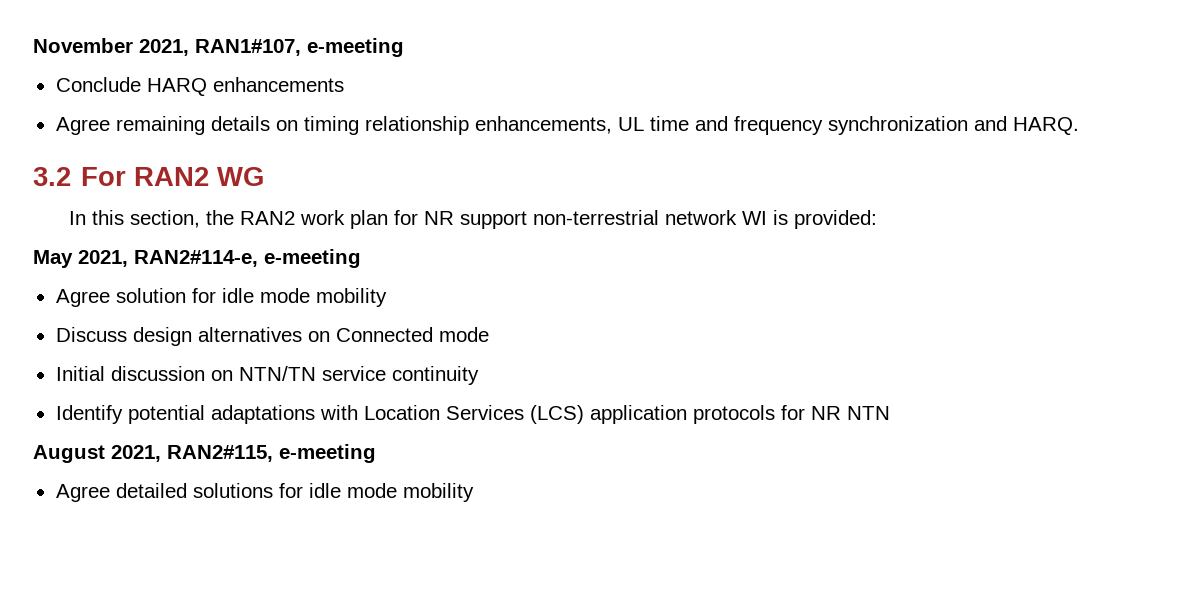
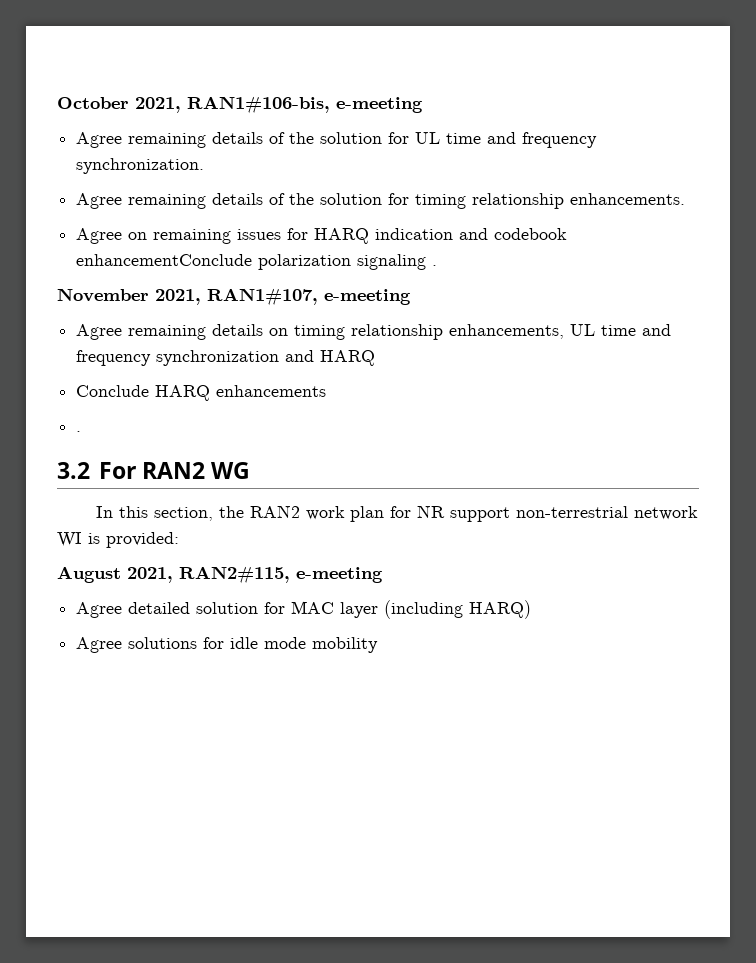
+ October 2021, RAN1#106-bis, e-meeting
+ Agree remaining details of the solution for UL time and frequency synchronization.
+ Agree remaining details of the solution for timing relationship enhancements.
+ Agree on remaining issues for HARQ indication and codebook enhancementConclude polarization signaling .
- Conclude HARQ enhancements
- Agree remaining details on timing relationship enhancements, UL time and frequency synchronization and HARQ.
+ Agree remaining details on timing relationship enhancements, UL time and frequency synchronization and HARQ
+ Conclude HARQ enhancements
+ .
- May 2021, RAN2#114-e, e-meeting
- Agree solution for idle mode mobility
- Discuss design alternatives on Connected mode
- Initial discussion on NTN/TN service continuity
- Identify potential adaptations with Location Services (LCS) application protocols for NR NTN
- Agree detailed solutions for idle mode mobility
+ Agree detailed solution for MAC layer (including HARQ)
+ Agree solutions for idle mode mobility

